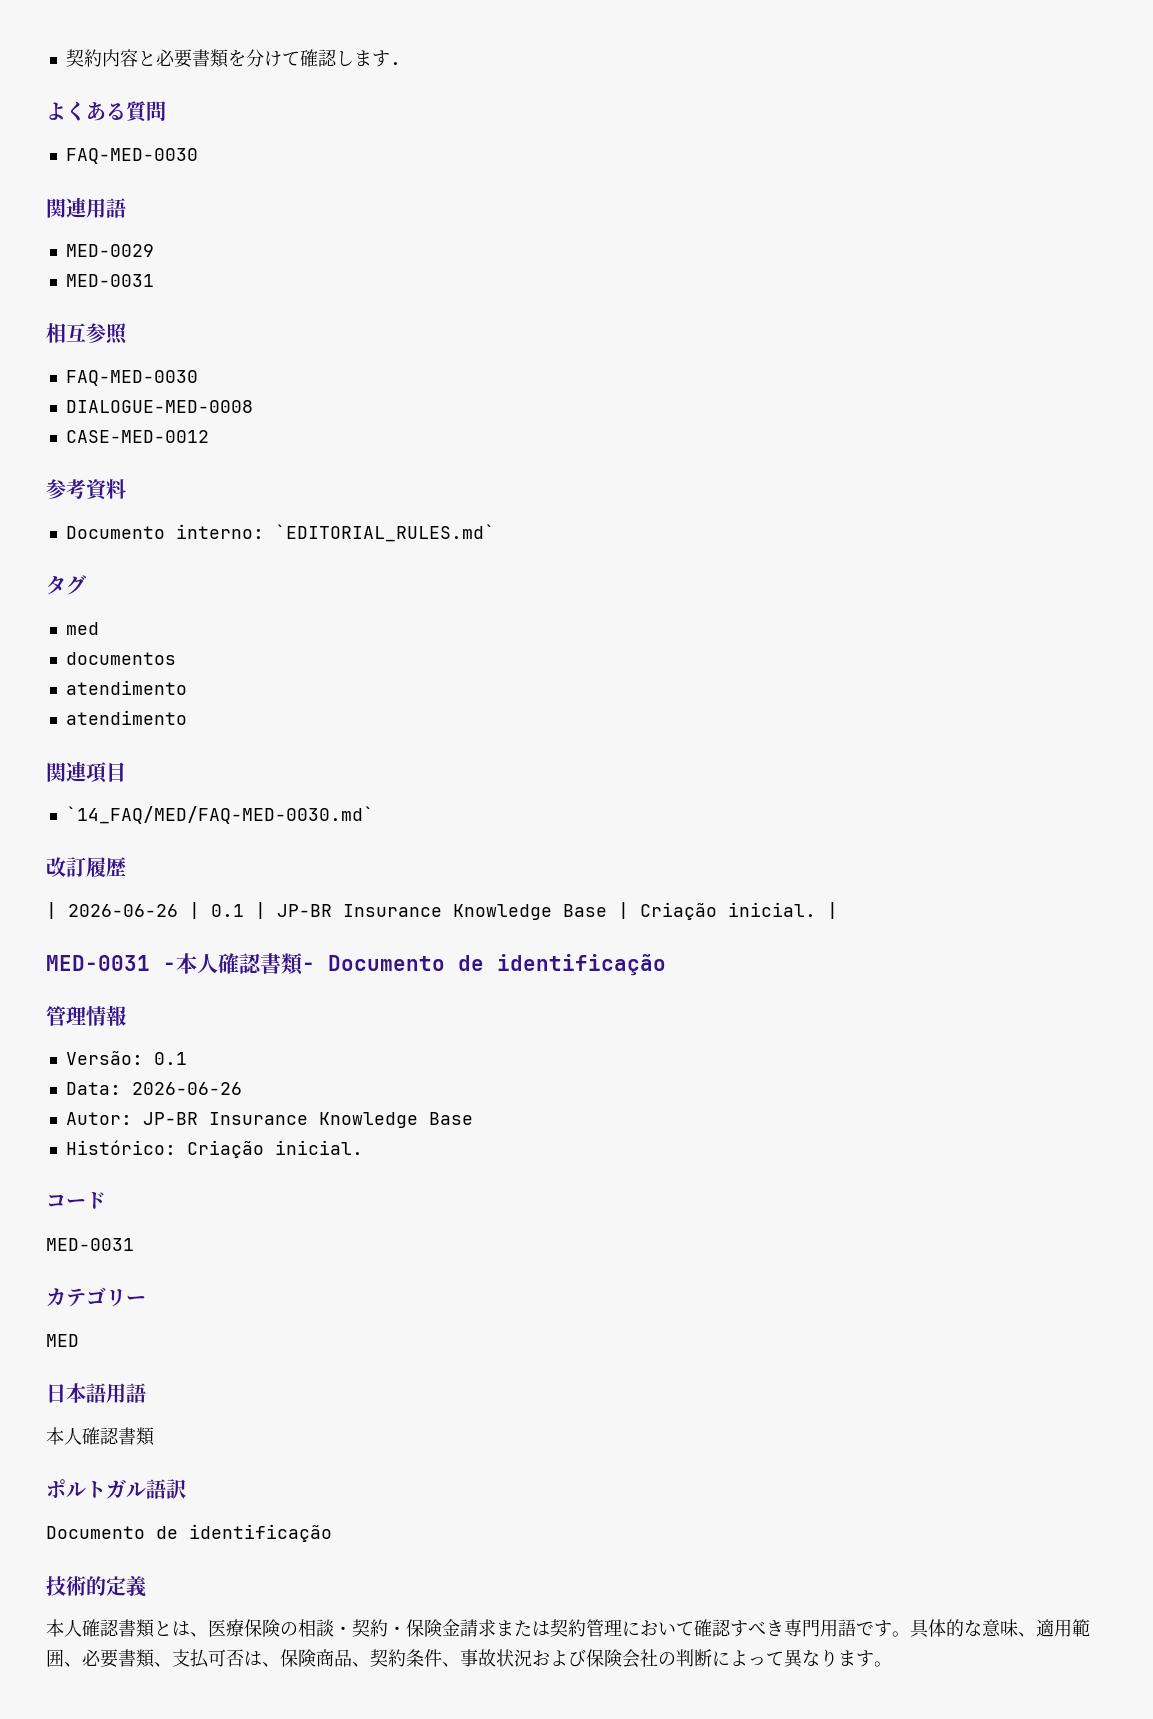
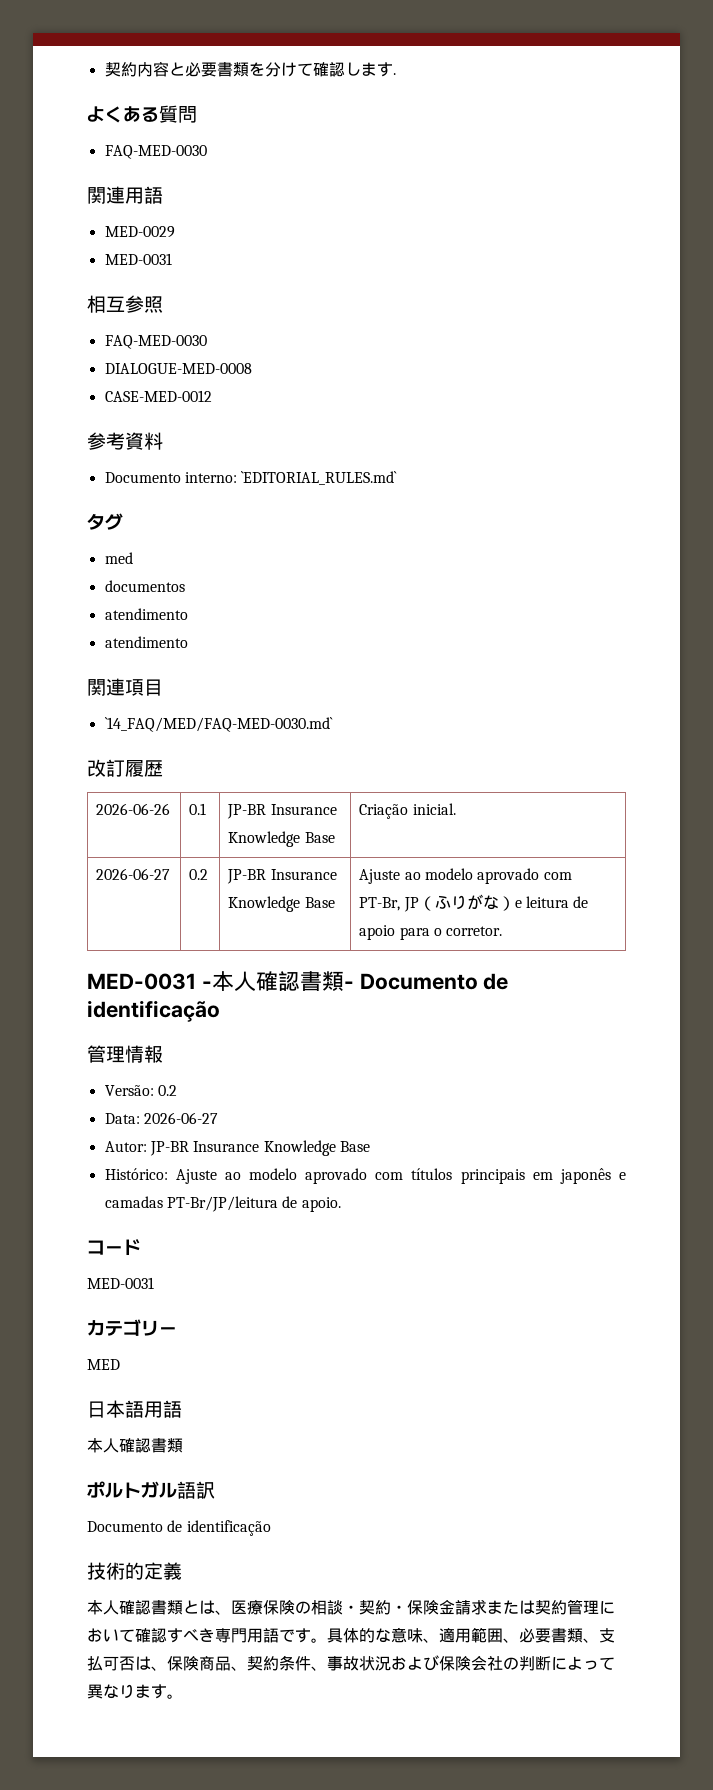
- | 2026-06-26 | 0.1 | JP-BR Insurance Knowledge Base | Criação inicial. |
+ 2026-06-26 | 0.1 | JP-BR Insurance Knowledge Base | Criação inicial.
+ 2026-06-27 | 0.2 | JP-BR Insurance Knowledge Base | Ajuste ao modelo aprovado com PT-Br, JP（ふりがな）e leitura de apoio para o corretor.
- Versão: 0.1
+ Versão: 0.2
- Data: 2026-06-26
+ Data: 2026-06-27
- Histórico: Criação inicial.
+ Histórico: Ajuste ao modelo aprovado com títulos principais em japonês e camadas PT-Br/JP/leitura de apoio.

